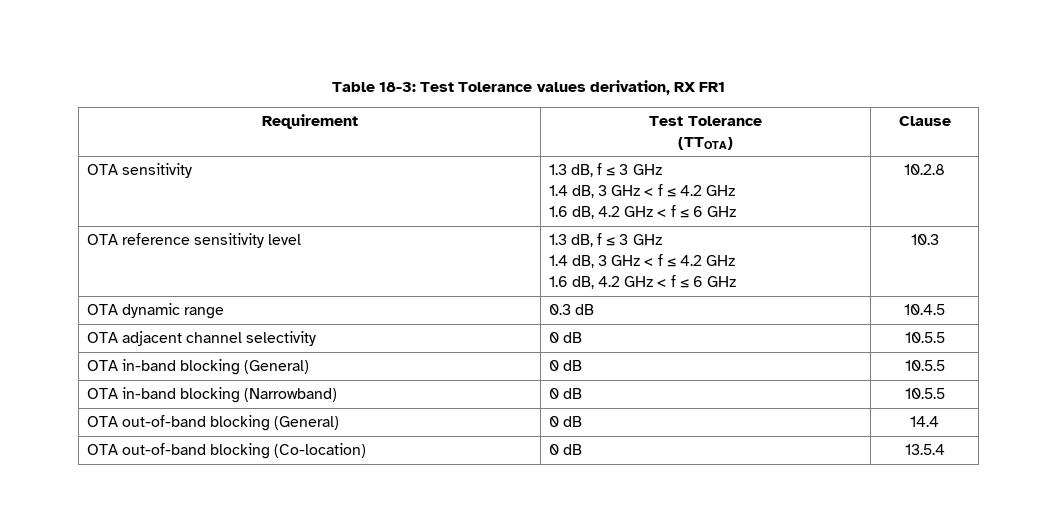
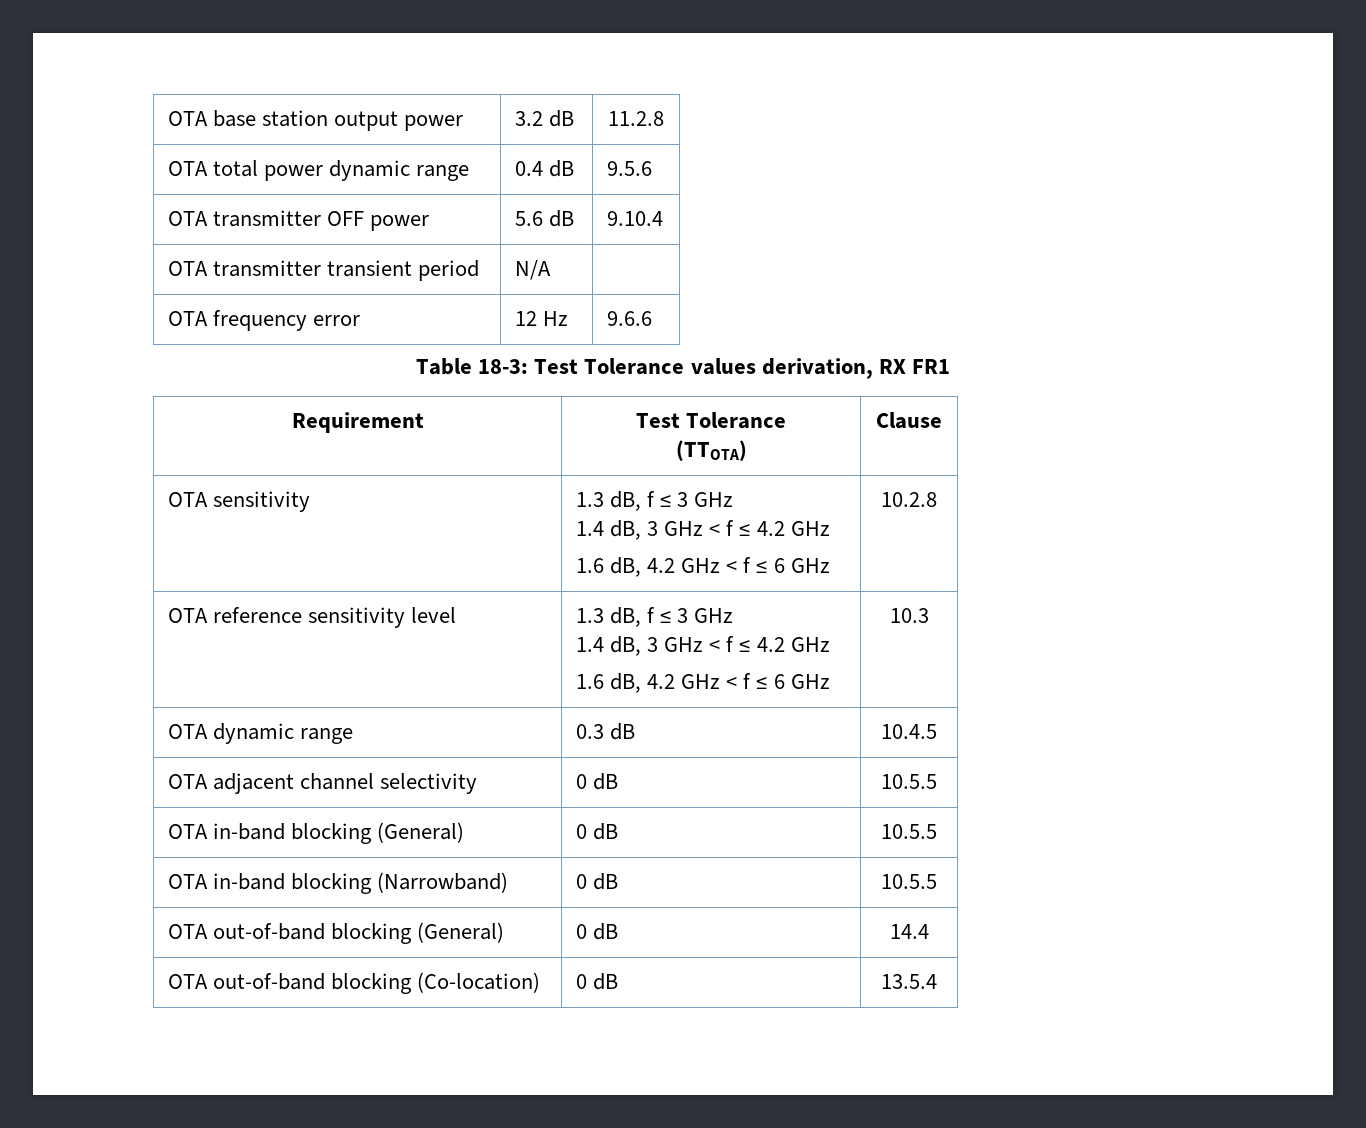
+ OTA base station output power | 3.2 dB | 11.2.8
+ OTA total power dynamic range | 0.4 dB | 9.5.6
+ OTA transmitter OFF power | 5.6 dB | 9.10.4
+ OTA transmitter transient period | N/A |
+ OTA frequency error | 12 Hz | 9.6.6

